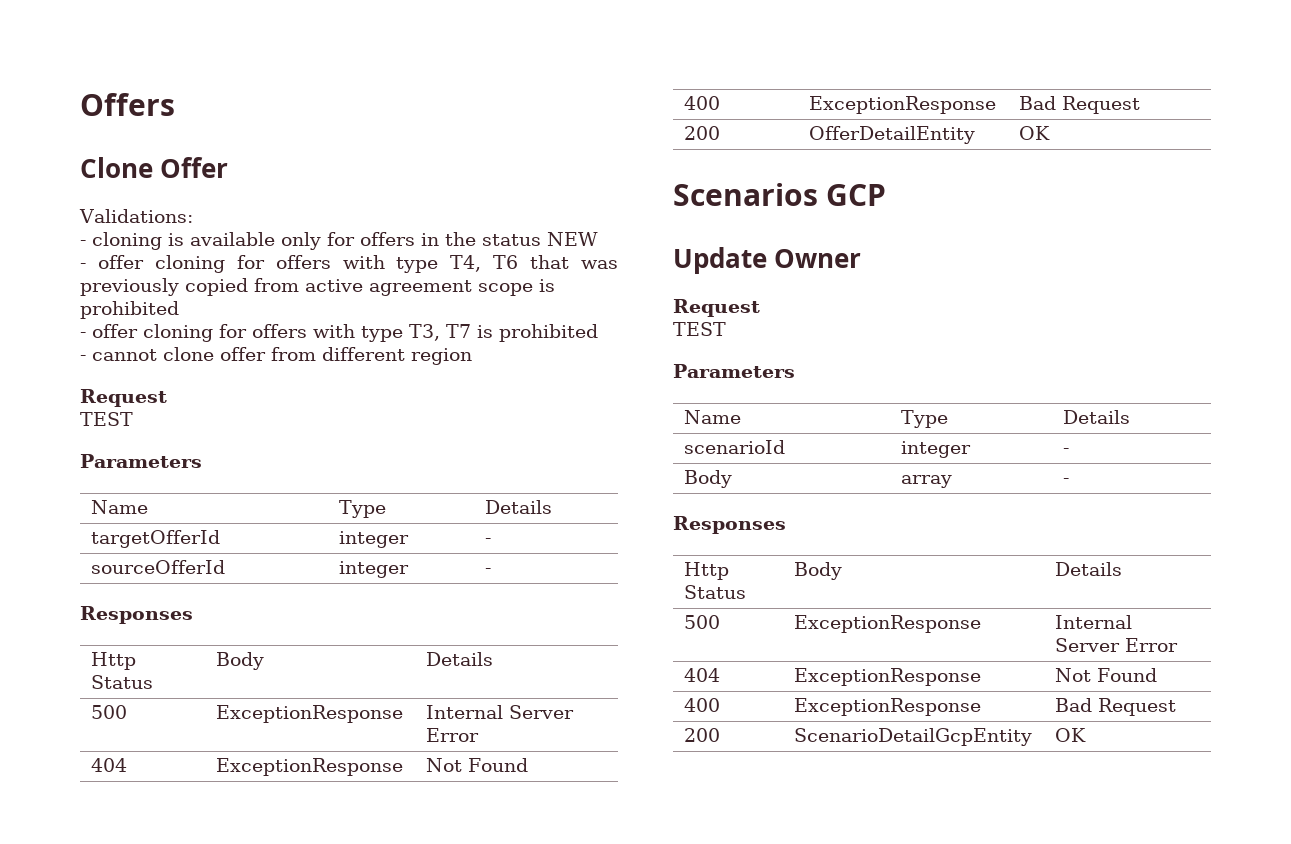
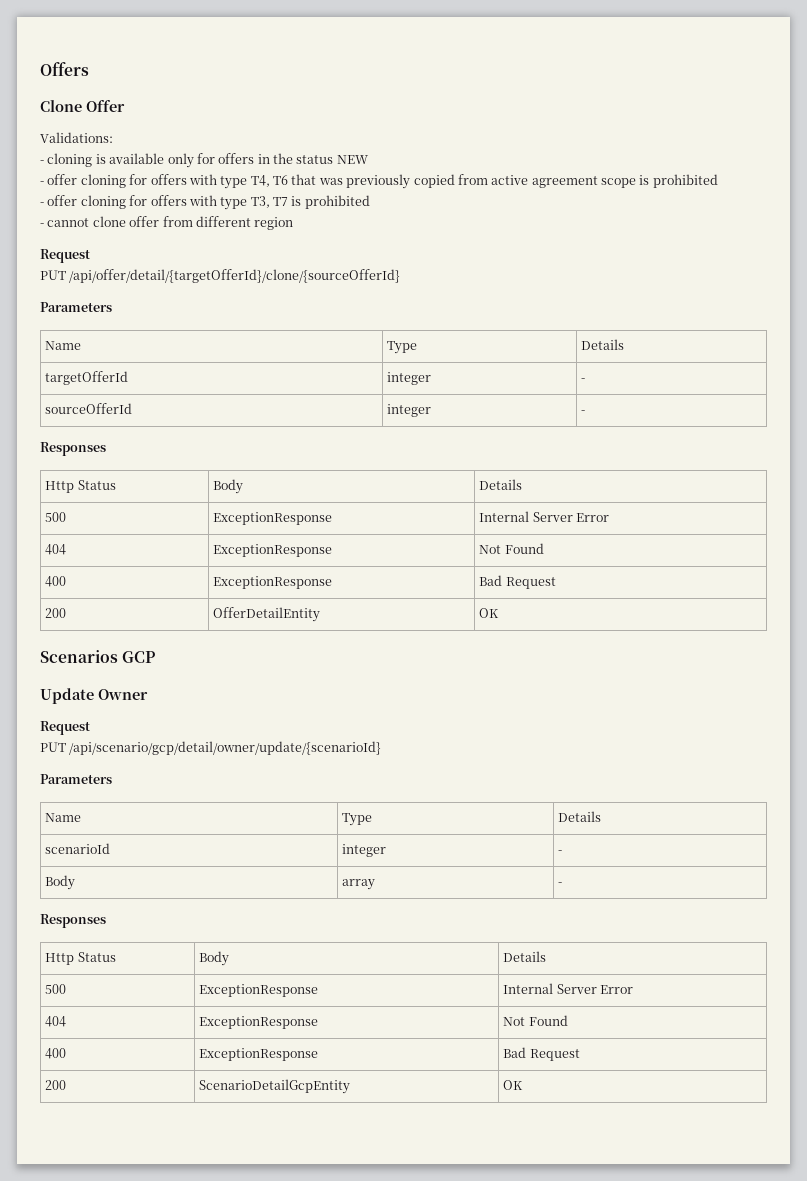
  - cannot clone offer from different region
  Request
- TEST
+ PUT /api/offer/detail/{targetOfferId}/clone/{sourceOfferId}
  Update Owner
  Request
- TEST
+ PUT /api/scenario/gcp/detail/owner/update/{scenarioId}

